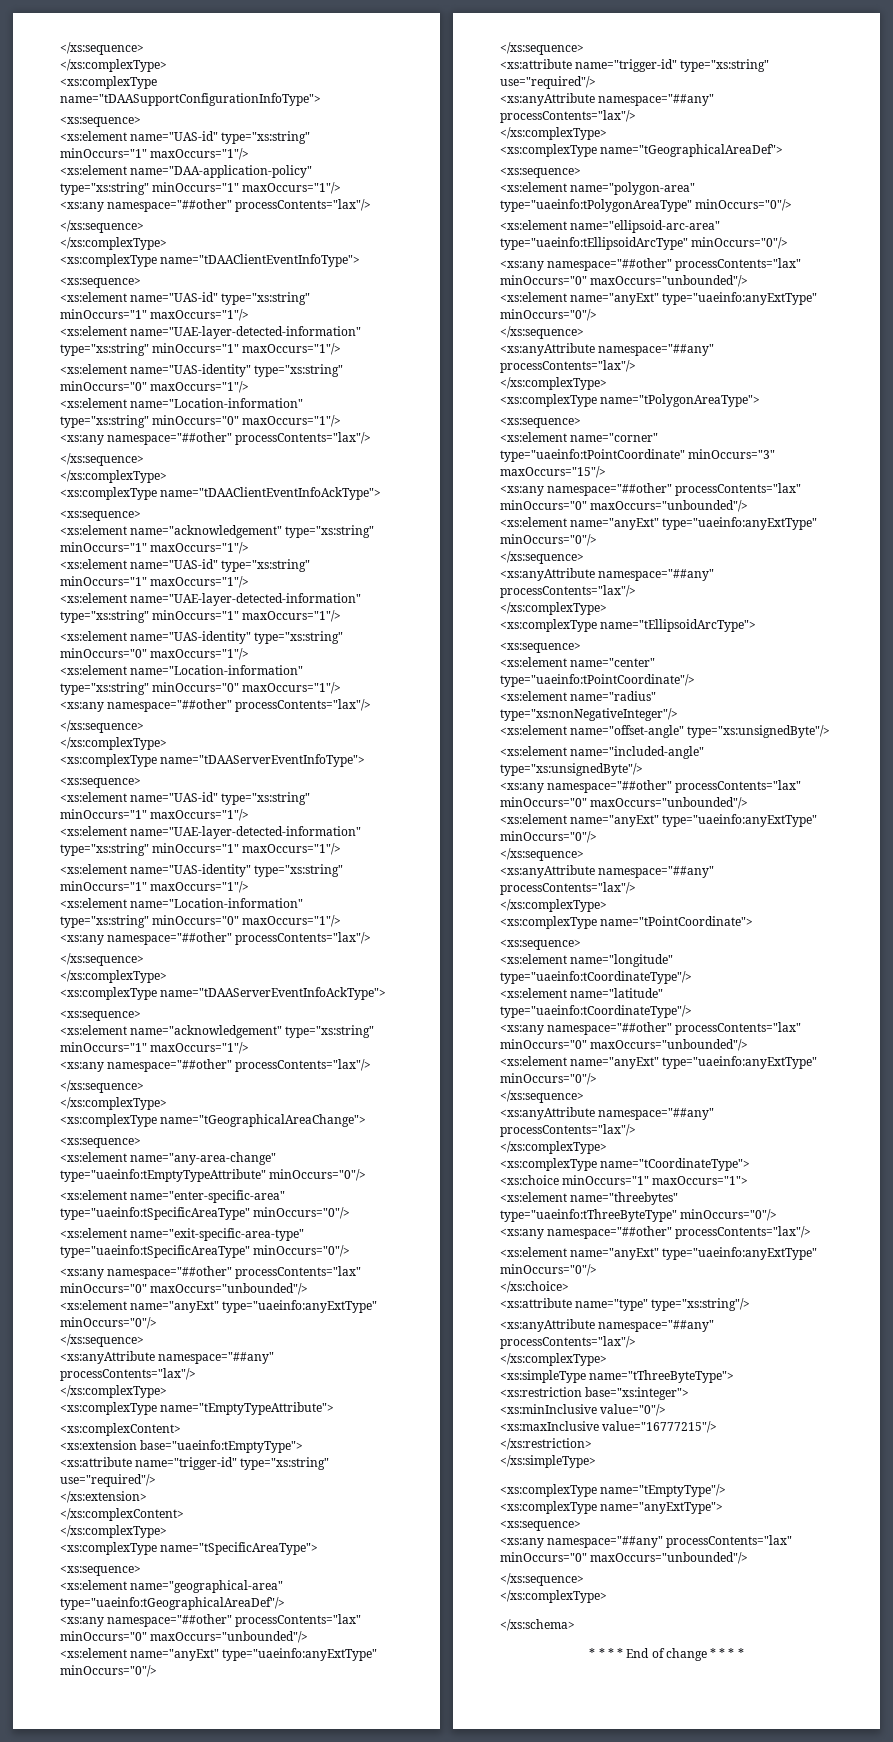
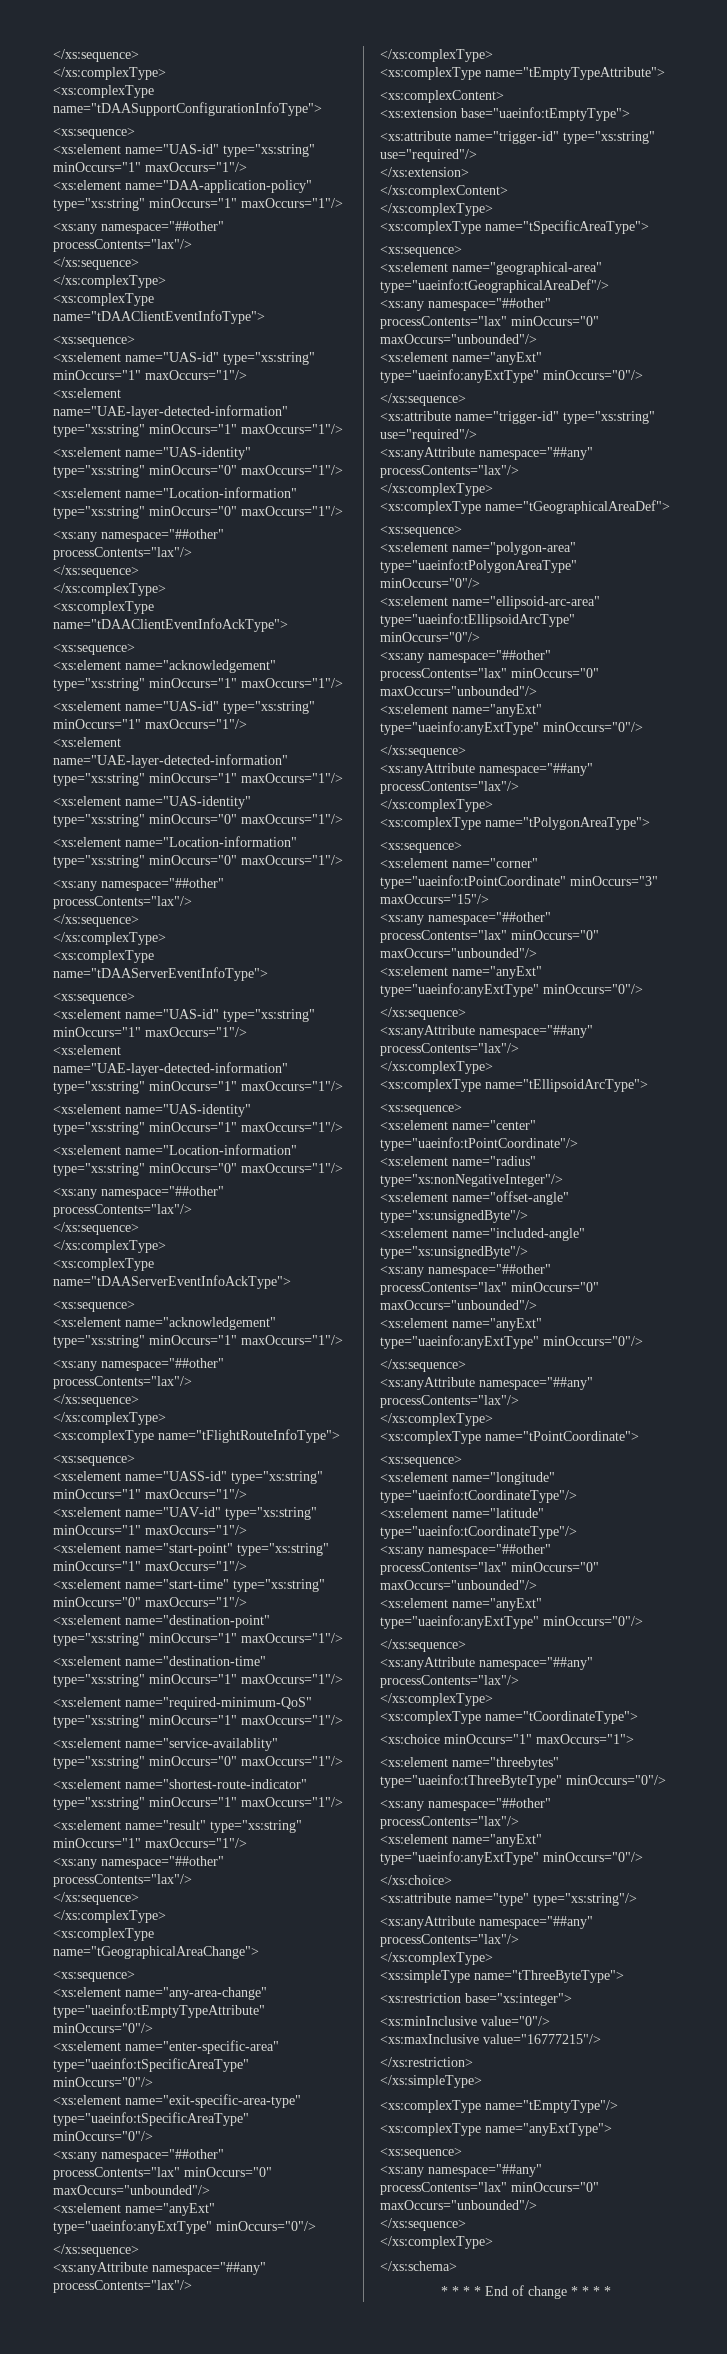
+ <xs:complexType name="tFlightRouteInfoType">
+ <xs:sequence>
+ <xs:element name="UASS-id" type="xs:string" minOccurs="1" maxOccurs="1"/>
+ <xs:element name="UAV-id" type="xs:string" minOccurs="1" maxOccurs="1"/>
+ <xs:element name="start-point" type="xs:string" minOccurs="1" maxOccurs="1"/>
+ <xs:element name="start-time" type="xs:string" minOccurs="0" maxOccurs="1"/>
+ <xs:element name="destination-point" type="xs:string" minOccurs="1" maxOccurs="1"/>
+ <xs:element name="destination-time" type="xs:string" minOccurs="1" maxOccurs="1"/>
+ <xs:element name="required-minimum-QoS" type="xs:string" minOccurs="1" maxOccurs="1"/>
+ <xs:element name="service-availablity" type="xs:string" minOccurs="0" maxOccurs="1"/>
+ <xs:element name="shortest-route-indicator" type="xs:string" minOccurs="1" maxOccurs="1"/>
+ <xs:element name="result" type="xs:string" minOccurs="1" maxOccurs="1"/>
+ <xs:any namespace="##other" processContents="lax"/>
+ </xs:sequence>
+ </xs:complexType>

